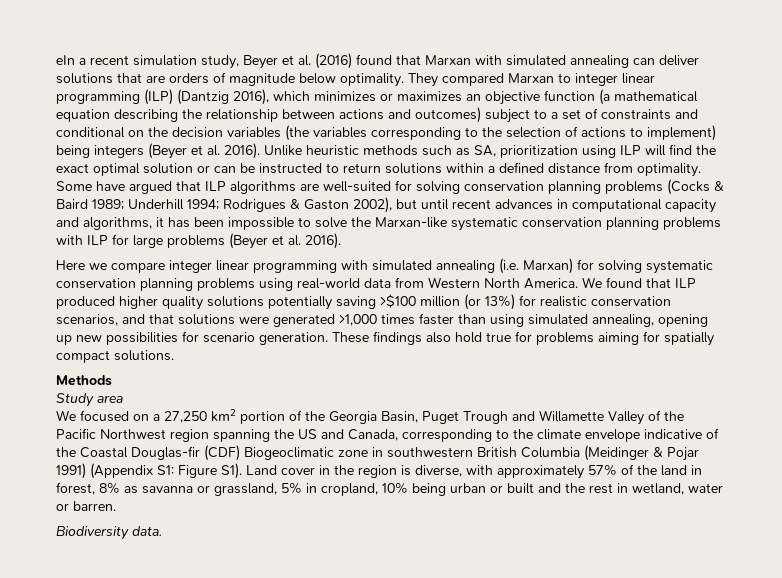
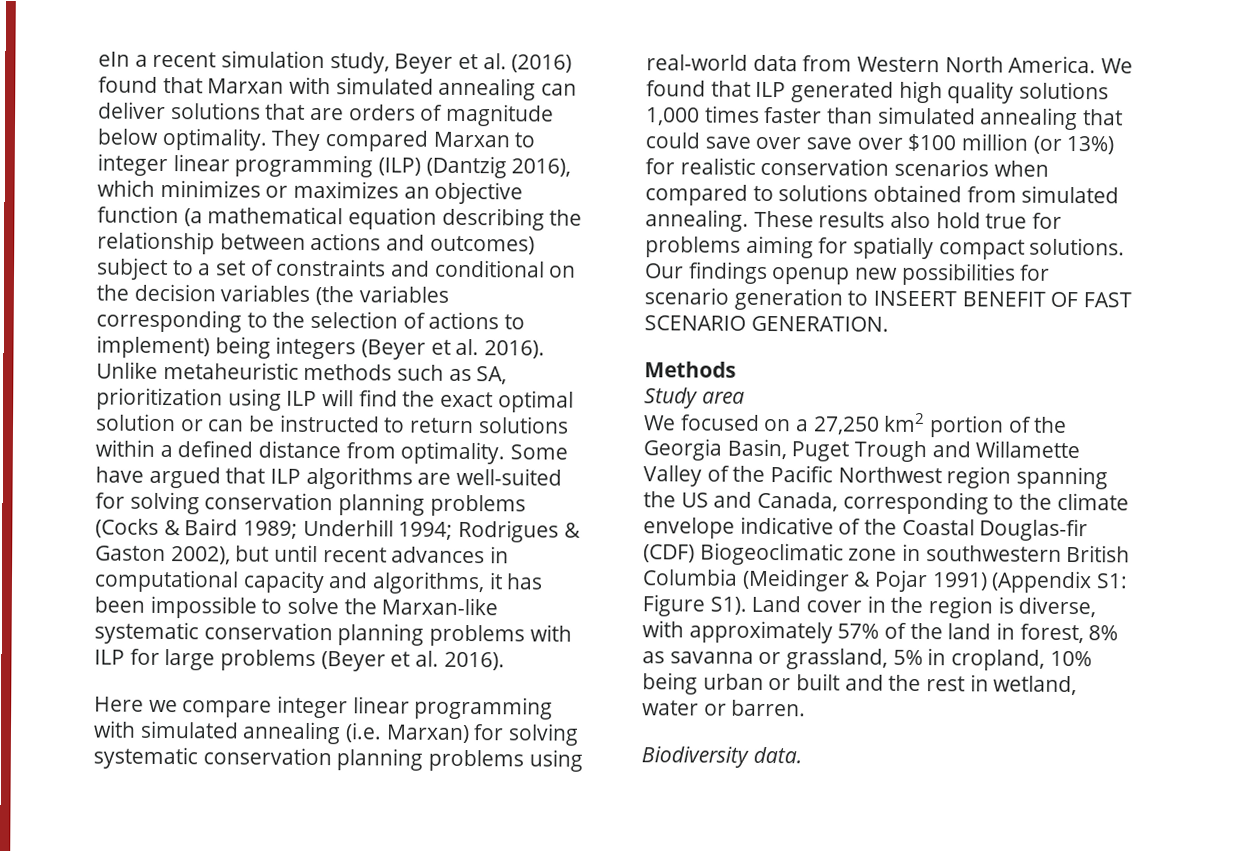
- Unlike heuristic methods such as SA, prioritization using ILP will find the exact optimal solution or can be instructed to return solutions within a defined distance from optimality.
+ Unlike metaheuristic methods such as SA, prioritization using ILP will find the exact optimal solution or can be instructed to return solutions within a defined distance from optimality.
- We found that ILP produced higher quality solutions potentially saving >$100 million (or 13%) for realistic conservation scenarios, and that solutions were generated >1,000 times faster than using simulated annealing, opening up new possibilities for scenario generation. These findings also hold true for problems aiming for spatially compact solutions.
+ We found that ILP generated high quality solutions 1,000 times faster than simulated annealing that could save over save over $100 million (or 13%) for realistic conservation scenarios when compared to solutions obtained from simulated annealing. These results also hold true for problems aiming for spatially compact solutions. Our findings openup new possibilities for scenario generation to INSEERT BENEFIT OF FAST SCENARIO GENERATION.

